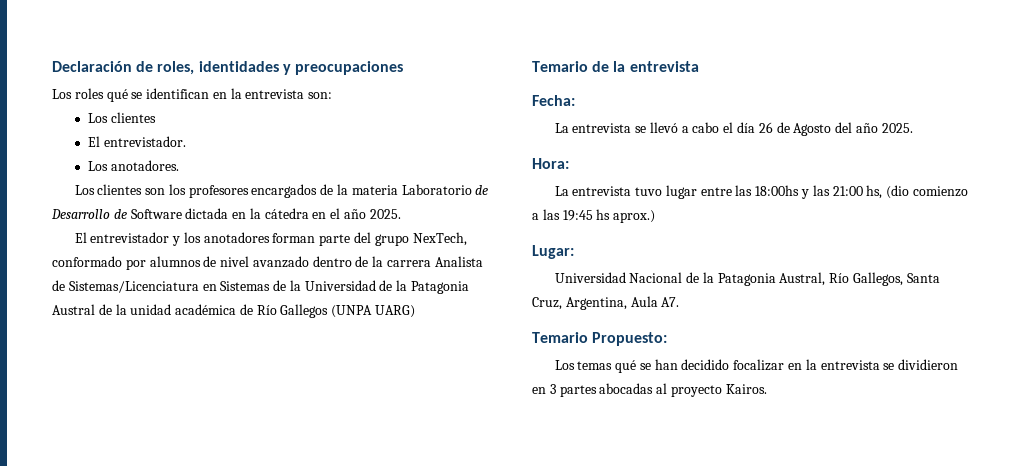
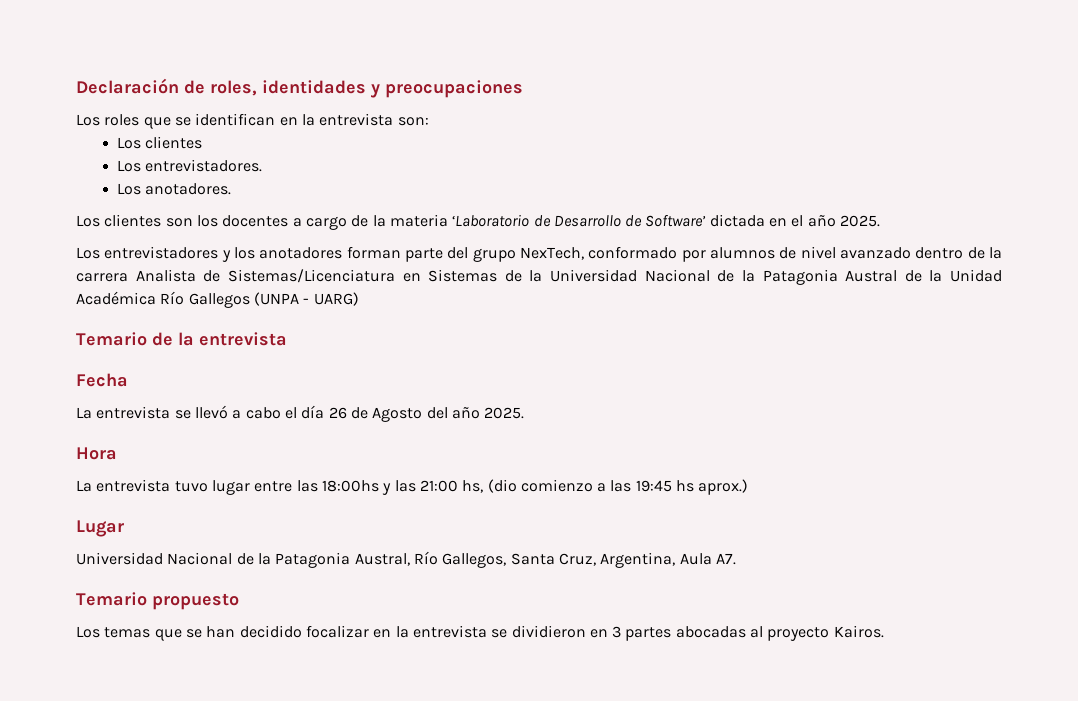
- Los roles qué se identifican en la entrevista son:
+ Los roles que se identifican en la entrevista son:
- El entrevistador.
+ Los entrevistadores.
- Los clientes son los profesores encargados de la materia Laboratorio de Desarrollo de Software dictada en la cátedra en el año 2025.
+ Los clientes son los docentes a cargo de la materia ‘Laboratorio de Desarrollo de Software’ dictada en el año 2025.
- El entrevistador y los anotadores forman parte del grupo NexTech, conformado por alumnos de nivel avanzado dentro de la carrera Analista de Sistemas/Licenciatura en Sistemas de la Universidad de la Patagonia Austral de la unidad académica de Río Gallegos (UNPA UARG)
+ Los entrevistadores y los anotadores forman parte del grupo NexTech, conformado por alumnos de nivel avanzado dentro de la carrera Analista de Sistemas/Licenciatura en Sistemas de la Universidad Nacional de la Patagonia Austral de la Unidad Académica Río Gallegos (UNPA - UARG)
- Fecha:
+ Fecha
- Hora:
+ Hora
- Lugar:
+ Lugar
- Temario Propuesto:
+ Temario propuesto
- Los temas qué se han decidido focalizar en la entrevista se dividieron en 3 partes abocadas al proyecto Kairos.
+ Los temas que se han decidido focalizar en la entrevista se dividieron en 3 partes abocadas al proyecto Kairos.

